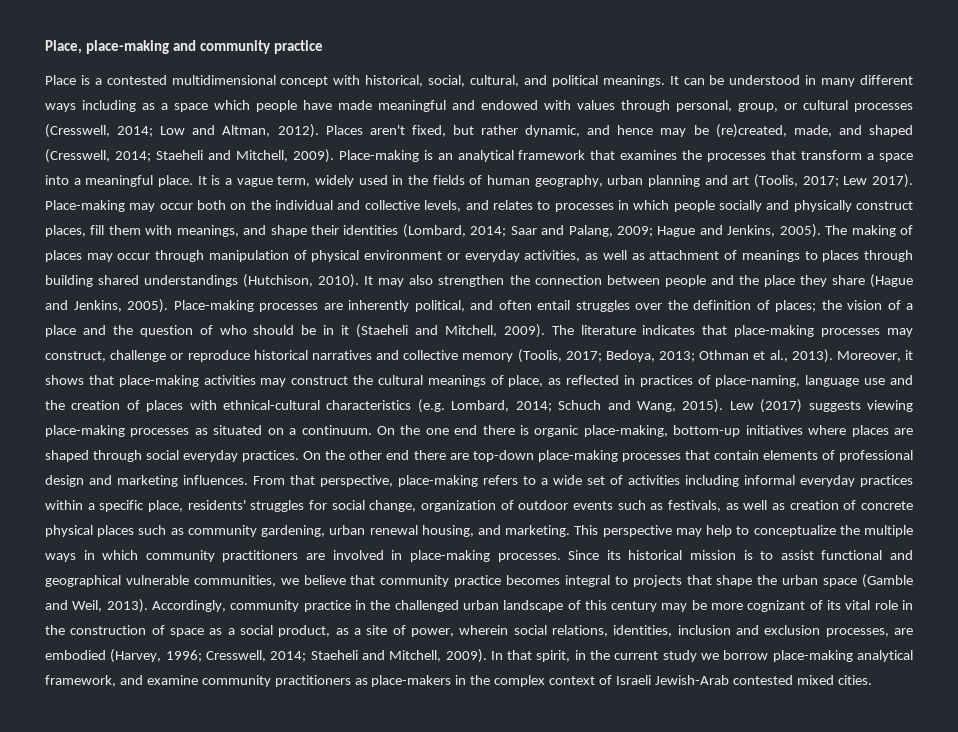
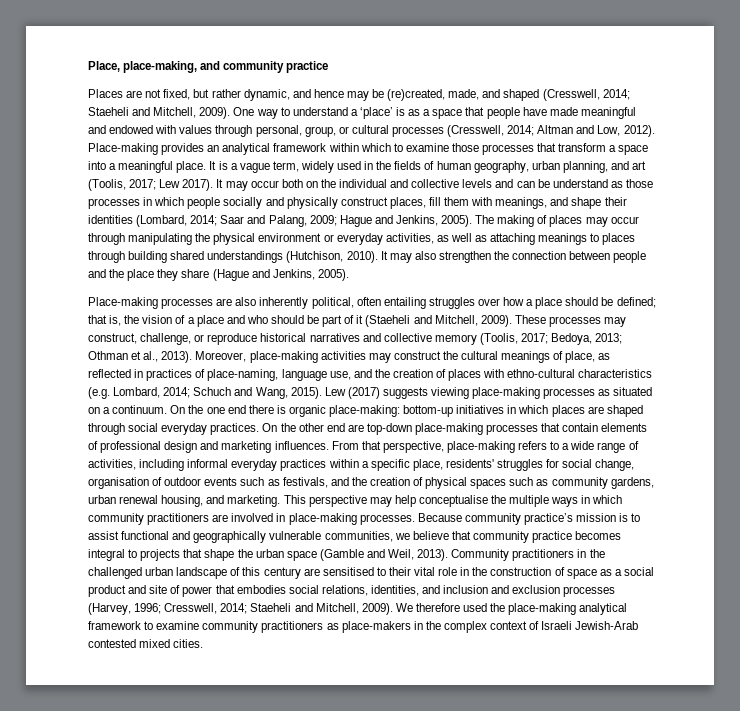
- Place, place-making and community practice
+ Place, place-making, and community practice
- Place is a contested multidimensional concept with historical, social, cultural, and political meanings. It can be understood in many different ways including as a space which people have made meaningful and endowed with values through personal, group, or cultural processes (Cresswell, 2014; Low and Altman, 2012). Places aren't fixed, but rather dynamic, and hence may be (re)created, made, and shaped (Cresswell, 2014; Staeheli and Mitchell, 2009).
+ Places are not fixed, but rather dynamic, and hence may be (re)created, made, and shaped (Cresswell, 2014; Staeheli and Mitchell, 2009).
- Place-making is an analytical framework that examines the processes that transform a space into a meaningful place.
+ One way to understand a ‘place’ is as a space that people have made meaningful and endowed with values through personal, group, or cultural processes (Cresswell, 2014; Altman and Low, 2012). Place-making provides an analytical framework within which to examine those processes that transform a space into a meaningful place.
- It is a vague term, widely used in the fields of human geography, urban planning and art (Toolis, 2017; Lew 2017).
+ It is a vague term, widely used in the fields of human geography, urban planning, and art (Toolis, 2017; Lew 2017).
- Place-making may occur both on the individual and collective levels, and relates to processes in which people socially and physically construct places, fill them with meanings, and shape their identities (Lombard, 2014; Saar and Palang, 2009; Hague and Jenkins, 2005).
+ It may occur both on the individual and collective levels and can be understand as those processes in which people socially and physically construct places, fill them with meanings, and shape their identities (Lombard, 2014; Saar and Palang, 2009; Hague and Jenkins, 2005).
- The making of places may occur through manipulation of physical environment or everyday activities, as well as attachment of meanings to places through building shared understandings (Hutchison, 2010).
+ The making of places may occur through manipulating the physical environment or everyday activities, as well as attaching meanings to places through building shared understandings (Hutchison, 2010).
- It may also strengthen the connection between people and the place they share (Hague and Jenkins, 2005). Place-making processes are inherently political, and often entail struggles over the definition of places; the vision of a place and the question of who should be in it (Staeheli and Mitchell, 2009).
+ It may also strengthen the connection between people and the place they share (Hague and Jenkins, 2005).
+ Place-making processes are also inherently political, often entailing struggles over how a place should be defined; that is, the vision of a place and who should be part of it (Staeheli and Mitchell, 2009).
- The literature indicates that place-making processes may construct, challenge or reproduce historical narratives and collective memory (Toolis, 2017; Bedoya, 2013; Othman et al., 2013).
+ These processes may construct, challenge, or reproduce historical narratives and collective memory (Toolis, 2017; Bedoya, 2013; Othman et al., 2013).
- Moreover, it shows that place-making activities may construct the cultural meanings of place, as reflected in practices of place-naming, language use and the creation of places with ethnical-cultural characteristics (e.g. Lombard, 2014; Schuch and Wang, 2015).
+ Moreover, place-making activities may construct the cultural meanings of place, as reflected in practices of place-naming, language use, and the creation of places with ethno-cultural characteristics (e.g. Lombard, 2014; Schuch and Wang, 2015).
- On the one end there is organic place-making, bottom-up initiatives where places are shaped through social everyday practices.
+ On the one end there is organic place-making: bottom-up initiatives in which places are shaped through social everyday practices.
- On the other end there are top-down place-making processes that contain elements of professional design and marketing influences.
+ On the other end are top-down place-making processes that contain elements of professional design and marketing influences.
- From that perspective, place-making refers to a wide set of activities including informal everyday practices within a specific place, residents' struggles for social change, organization of outdoor events such as festivals, as well as creation of concrete physical places such as community gardening, urban renewal housing, and marketing.
+ From that perspective, place-making refers to a wide range of activities, including informal everyday practices within a specific place, residents' struggles for social change, organisation of outdoor events such as festivals, and the creation of physical spaces such as community gardens, urban renewal housing, and marketing.
- This perspective may help to conceptualize the multiple ways in which community practitioners are involved in place-making processes.
+ This perspective may help conceptualise the multiple ways in which community practitioners are involved in place-making processes.
- Since its historical mission is to assist functional and geographical vulnerable communities, we believe that community practice becomes integral to projects that shape the urban space (Gamble and Weil, 2013).
+ Because community practice’s mission is to assist functional and geographically vulnerable communities, we believe that community practice becomes integral to projects that shape the urban space (Gamble and Weil, 2013).
- Accordingly, community practice in the challenged urban landscape of this century may be more cognizant of its vital role in the construction of space as a social product, as a site of power, wherein social relations, identities, inclusion and exclusion processes, are embodied (Harvey, 1996; Cresswell, 2014; Staeheli and Mitchell, 2009).
+ Community practitioners in the challenged urban landscape of this century are sensitised to their vital role in the construction of space as a social product and site of power that embodies social relations, identities, and inclusion and exclusion processes (Harvey, 1996; Cresswell, 2014; Staeheli and Mitchell, 2009).
- In that spirit, in the current study we borrow place-making analytical framework, and examine community practitioners as place-makers in the complex context of Israeli Jewish-Arab contested mixed cities.
+ We therefore used the place-making analytical framework to examine community practitioners as place-makers in the complex context of Israeli Jewish-Arab contested mixed cities.

